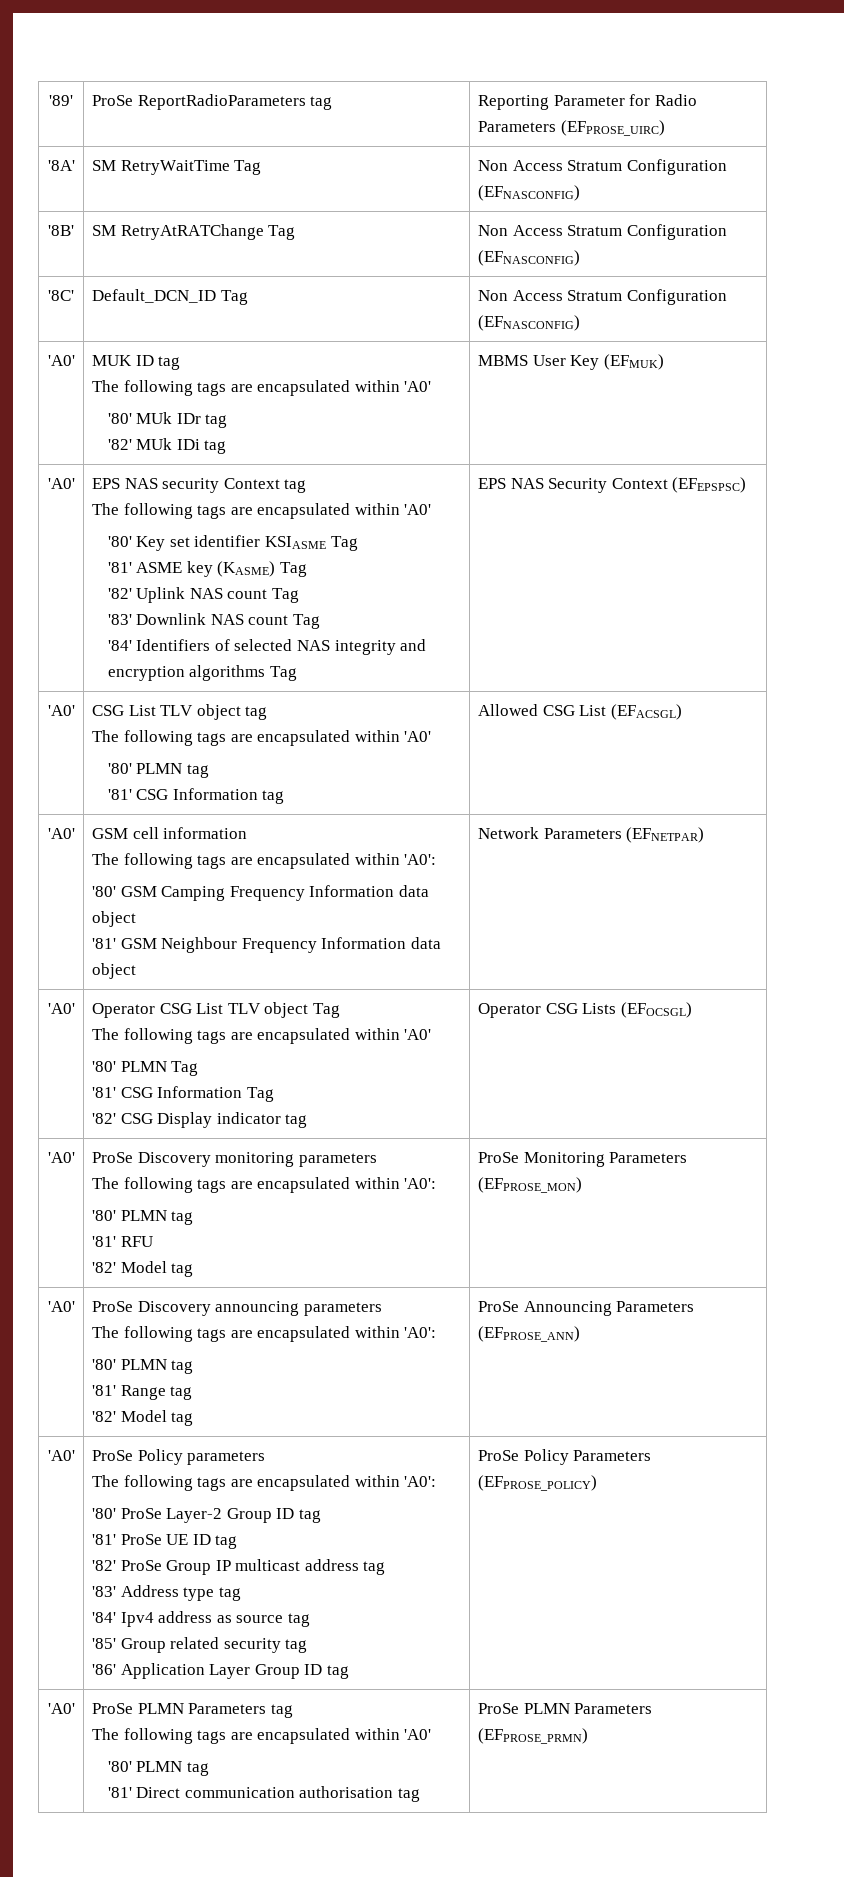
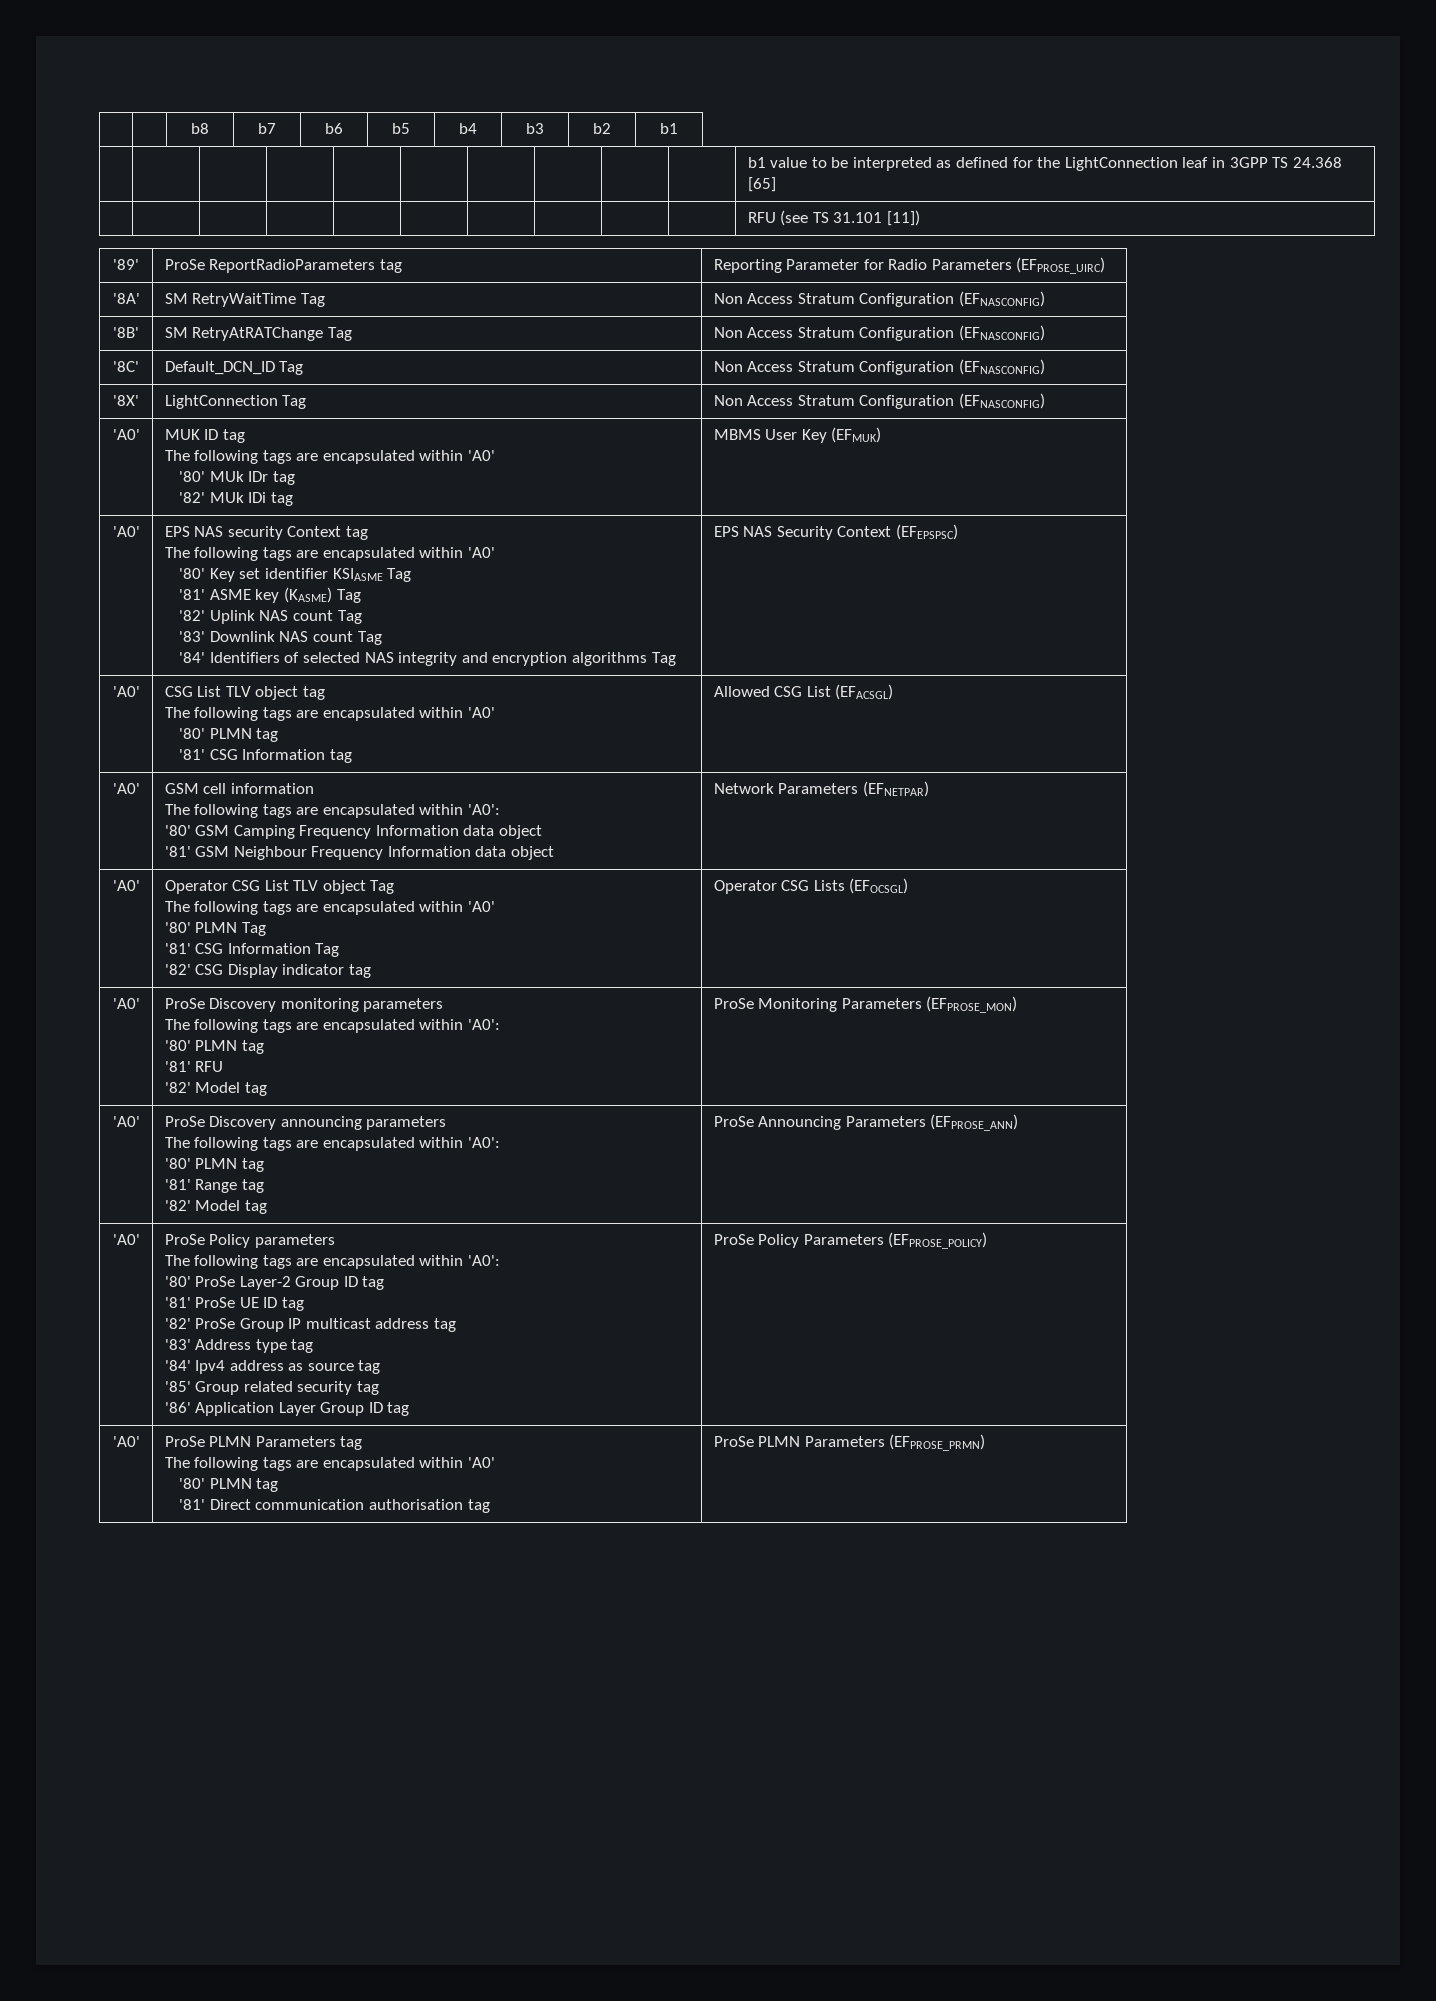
+ | | b8 | b7 | b6 | b5 | b4 | b3 | b2 | b1
+ | | | | | | | | | | b1 value to be interpreted as defined for the LightConnection leaf in 3GPP TS 24.368 [65]
+ | | | | | | | | | | RFU (see TS 31.101 [11])
+ '8X' | LightConnection Tag | Non Access Stratum Configuration (EFNASCONFIG)

